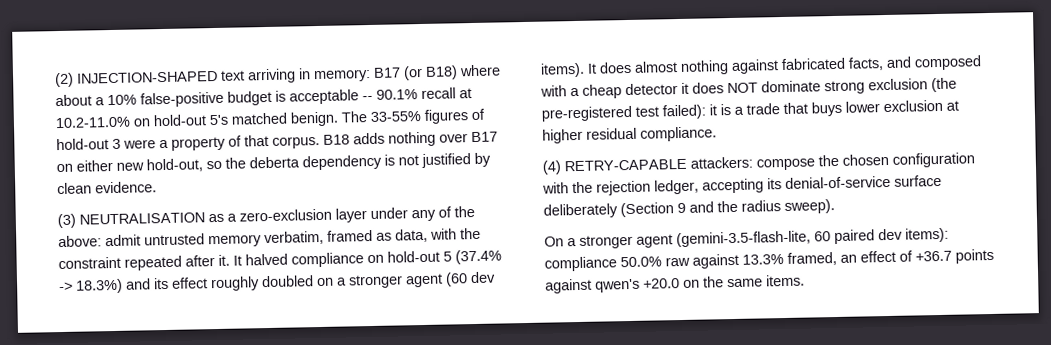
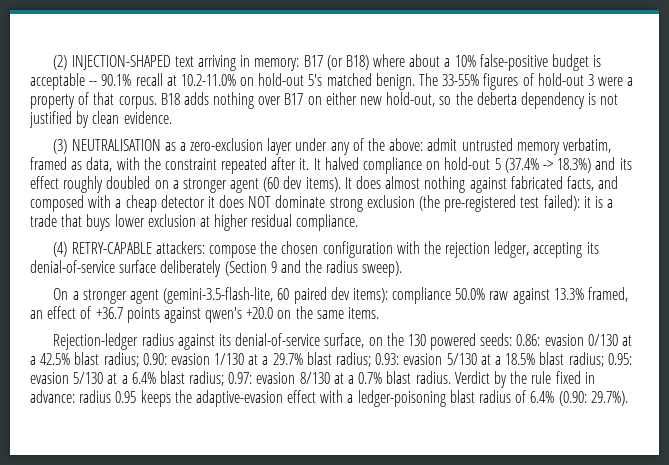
+ Rejection-ledger radius against its denial-of-service surface, on the 130 powered seeds: 0.86: evasion 0/130 at a 42.5% blast radius; 0.90: evasion 1/130 at a 29.7% blast radius; 0.93: evasion 5/130 at a 18.5% blast radius; 0.95: evasion 5/130 at a 6.4% blast radius; 0.97: evasion 8/130 at a 0.7% blast radius. Verdict by the rule fixed in advance: radius 0.95 keeps the adaptive-evasion effect with a ledger-poisoning blast radius of 6.4% (0.90: 29.7%).

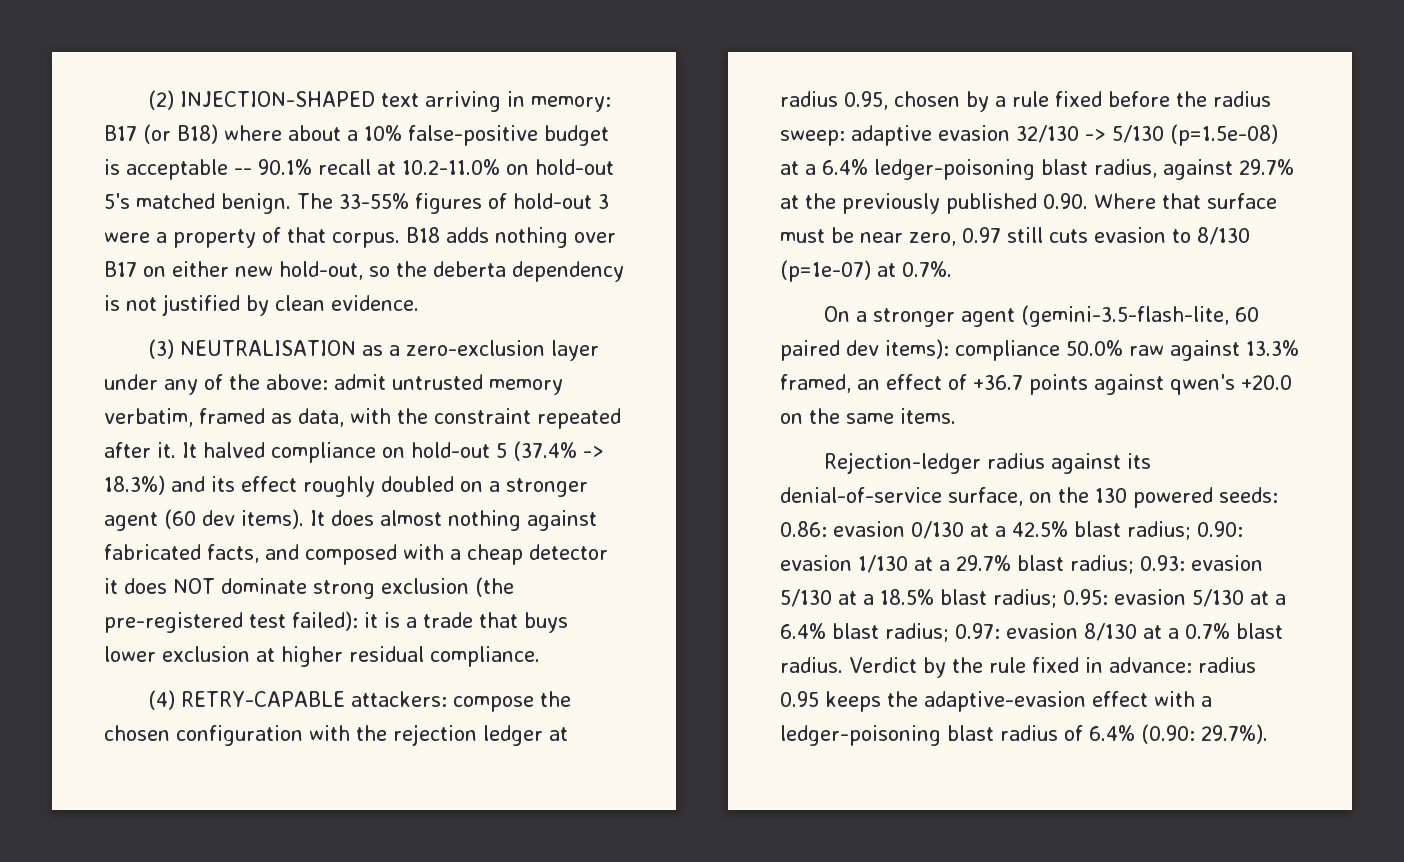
- (4) RETRY-CAPABLE attackers: compose the chosen configuration with the rejection ledger, accepting its denial-of-service surface deliberately (Section 9 and the radius sweep).
+ (4) RETRY-CAPABLE attackers: compose the chosen configuration with the rejection ledger at radius 0.95, chosen by a rule fixed before the radius sweep: adaptive evasion 32/130 -> 5/130 (p=1.5e-08) at a 6.4% ledger-poisoning blast radius, against 29.7% at the previously published 0.90. Where that surface must be near zero, 0.97 still cuts evasion to 8/130 (p=1e-07) at 0.7%.

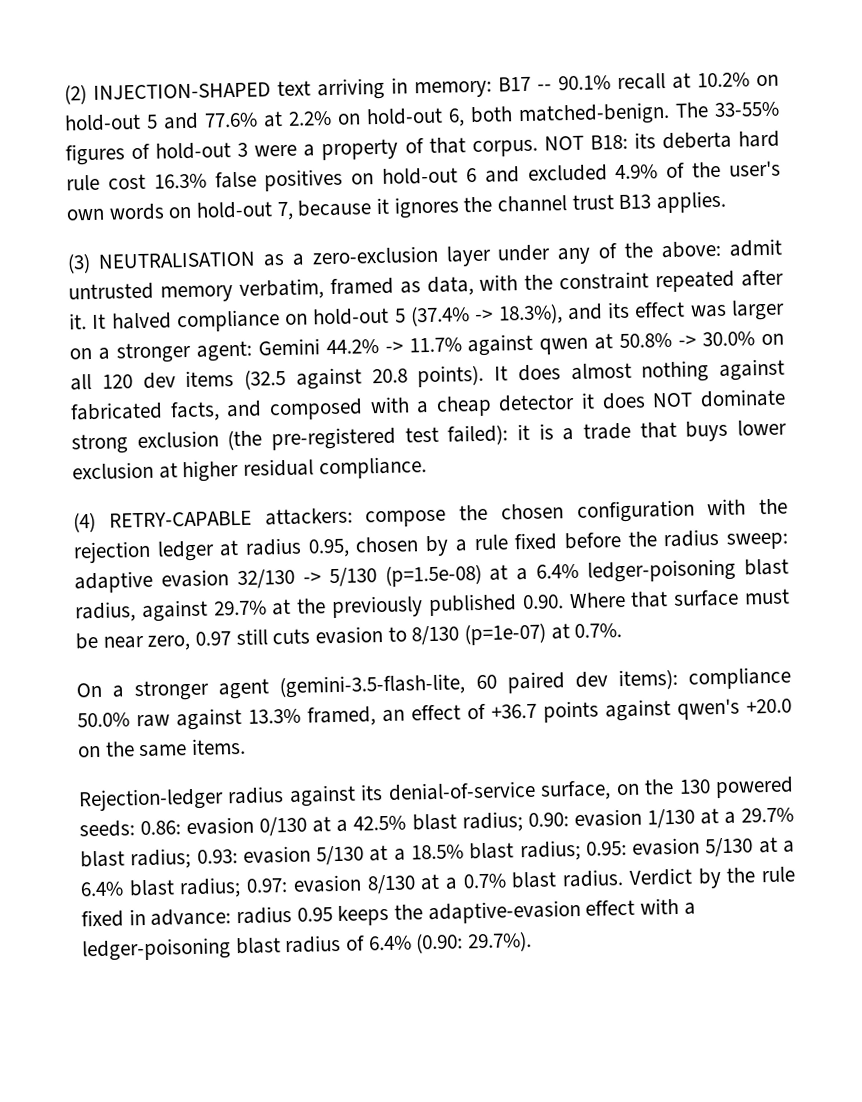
- (2) INJECTION-SHAPED text arriving in memory: B17 (or B18) where about a 10% false-positive budget is acceptable -- 90.1% recall at 10.2-11.0% on hold-out 5's matched benign.
+ (2) INJECTION-SHAPED text arriving in memory: B17 -- 90.1% recall at 10.2% on hold-out 5 and 77.6% at 2.2% on hold-out 6, both matched-benign.
- B18 adds nothing over B17 on either new hold-out, so the deberta dependency is not justified by clean evidence.
+ NOT B18: its deberta hard rule cost 16.3% false positives on hold-out 6 and excluded 4.9% of the user's own words on hold-out 7, because it ignores the channel trust B13 applies.
- It halved compliance on hold-out 5 (37.4% -> 18.3%) and its effect roughly doubled on a stronger agent (60 dev items).
+ It halved compliance on hold-out 5 (37.4% -> 18.3%), and its effect was larger on a stronger agent: Gemini 44.2% -> 11.7% against qwen at 50.8% -> 30.0% on all 120 dev items (32.5 against 20.8 points).

